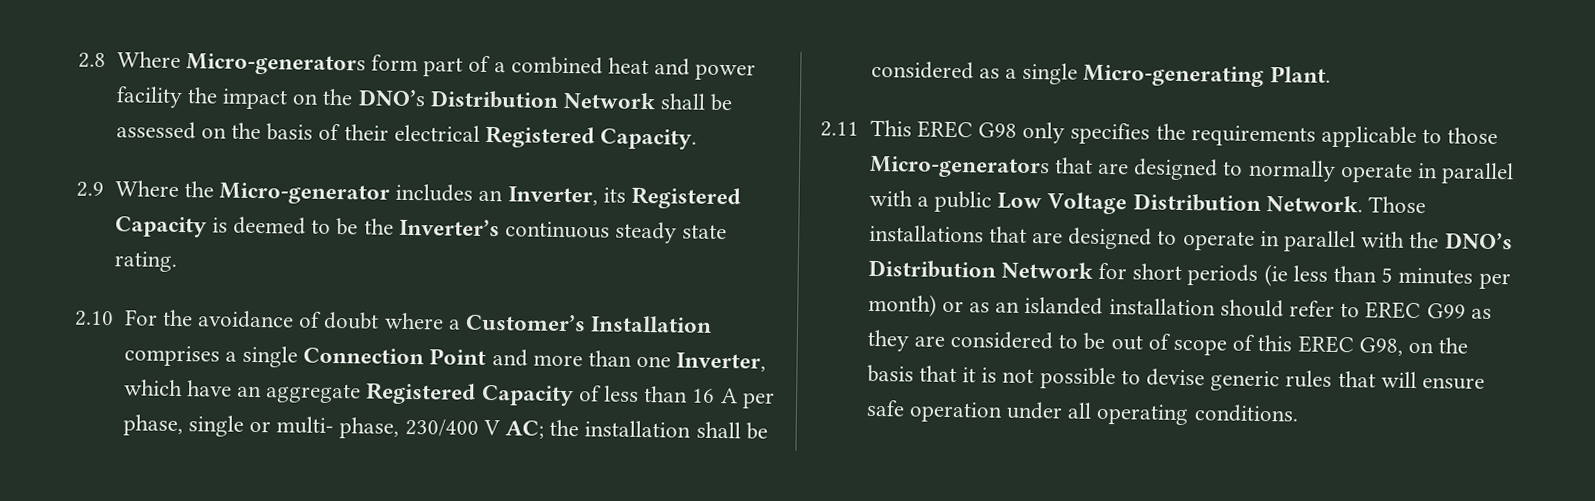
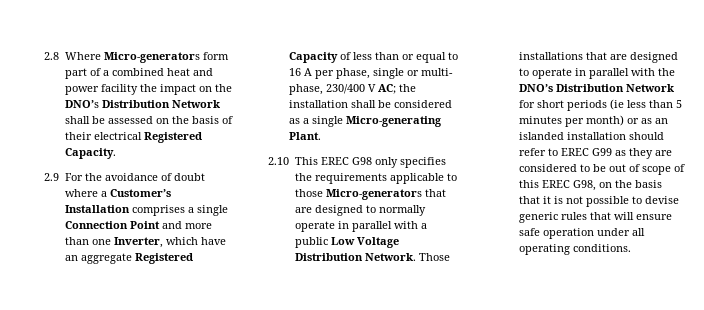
- 2.9 Where the Micro-generator includes an Inverter, its Registered Capacity is deemed to be the Inverter’s continuous steady state rating.
- 2.10 For the avoidance of doubt where a Customer’s Installation comprises a single Connection Point and more than one Inverter, which have an aggregate Registered Capacity of less than 16 A per phase, single or multi- phase, 230/400 V AC; the installation shall be considered as a single Micro-generating Plant.
+ 2.9 For the avoidance of doubt where a Customer’s Installation comprises a single Connection Point and more than one Inverter, which have an aggregate Registered Capacity of less than or equal to 16 A per phase, single or multi- phase, 230/400 V AC; the installation shall be considered as a single Micro-generating Plant.
- 2.11 This EREC G98 only specifies the requirements applicable to those Micro-generators that are designed to normally operate in parallel with a public Low Voltage Distribution Network.
+ 2.10 This EREC G98 only specifies the requirements applicable to those Micro-generators that are designed to normally operate in parallel with a public Low Voltage Distribution Network.

